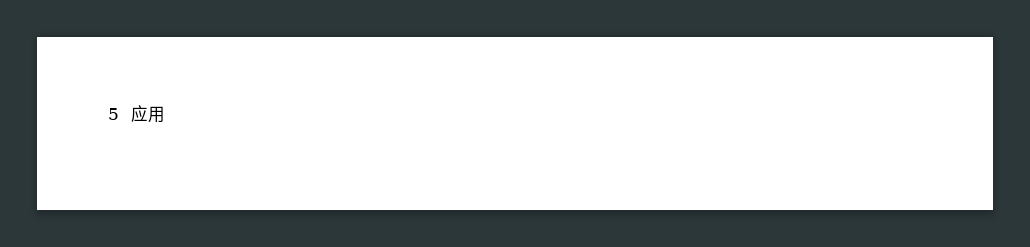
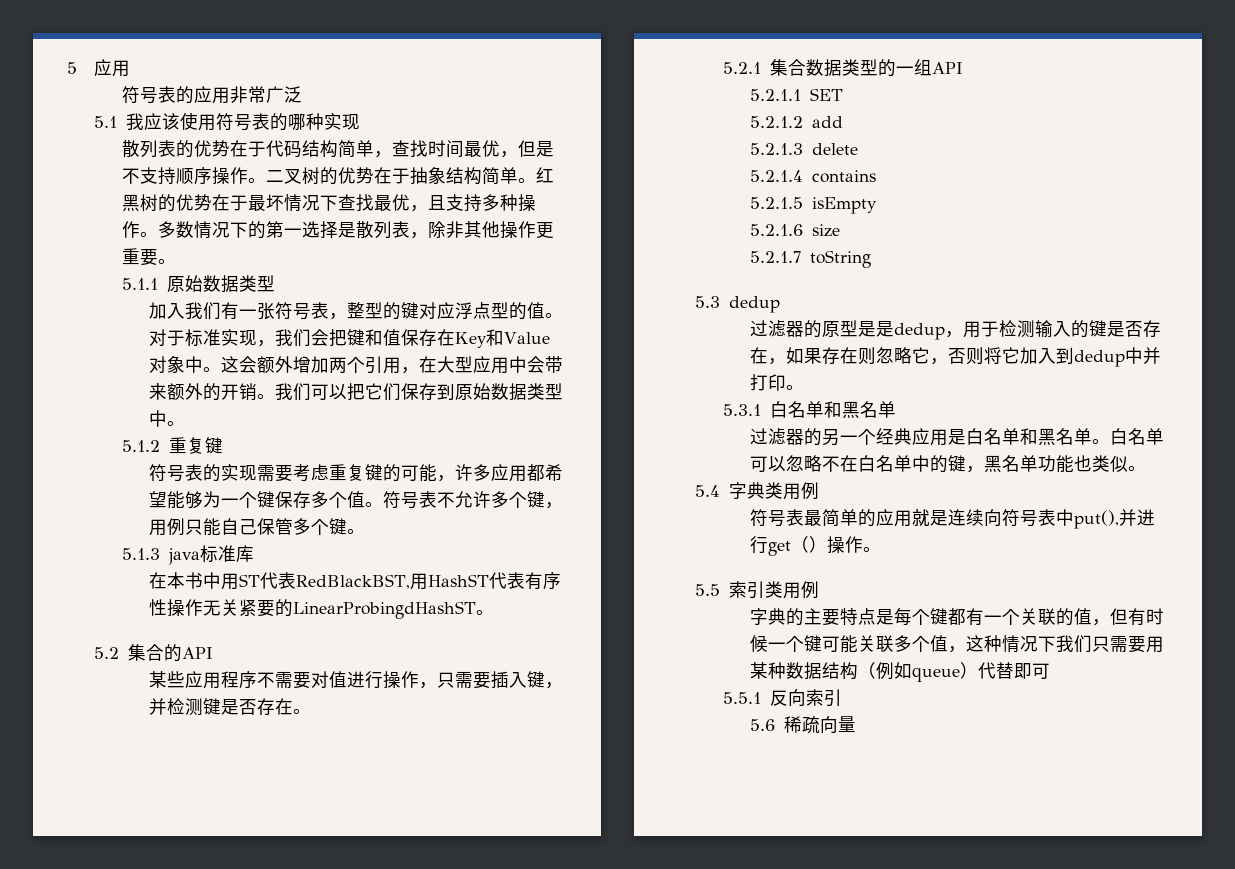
+ 符号表的应用非常广泛
+ 5.1我应该使用符号表的哪种实现
+ 散列表的优势在于代码结构简单，查找时间最优，但是不支持顺序操作。二叉树的优势在于抽象结构简单。红黑树的优势在于最坏情况下查找最优，且支持多种操作。多数情况下的第一选择是散列表，除非其他操作更重要。
+ 5.1.1原始数据类型
+ 加入我们有一张符号表，整型的键对应浮点型的值。对于标准实现，我们会把键和值保存在Key和Value对象中。这会额外增加两个引用，在大型应用中会带来额外的开销。我们可以把它们保存到原始数据类型中。
+ 5.1.2重复键
+ 符号表的实现需要考虑重复键的可能，许多应用都希望能够为一个键保存多个值。符号表不允许多个键，用例只能自己保管多个键。
+ 5.1.3 java标准库
+ 在本书中用ST代表RedBlackBST,用HashST代表有序性操作无关紧要的LinearProbingdHashST。
+ 5.2集合的API
+ 某些应用程序不需要对值进行操作，只需要插入键，并检测键是否存在。
+ 5.2.1集合数据类型的一组API
+ 5.2.1.1 SET
+ 5.2.1.2 add
+ 5.2.1.3 delete
+ 5.2.1.4 contains
+ 5.2.1.5 isEmpty
+ 5.2.1.6 size
+ 5.2.1.7 toString
+ 5.3 dedup
+ 过滤器的原型是是dedup，用于检测输入的键是否存在，如果存在则忽略它，否则将它加入到dedup中并打印。
+ 5.3.1白名单和黑名单
+ 过滤器的另一个经典应用是白名单和黑名单。白名单可以忽略不在白名单中的键，黑名单功能也类似。
+ 5.4字典类用例
+ 符号表最简单的应用就是连续向符号表中put(),并进行get（）操作。
+ 5.5索引类用例
+ 字典的主要特点是每个键都有一个关联的值，但有时候一个键可能关联多个值，这种情况下我们只需要用某种数据结构（例如queue）代替即可
+ 5.5.1反向索引
+ 5.6稀疏向量

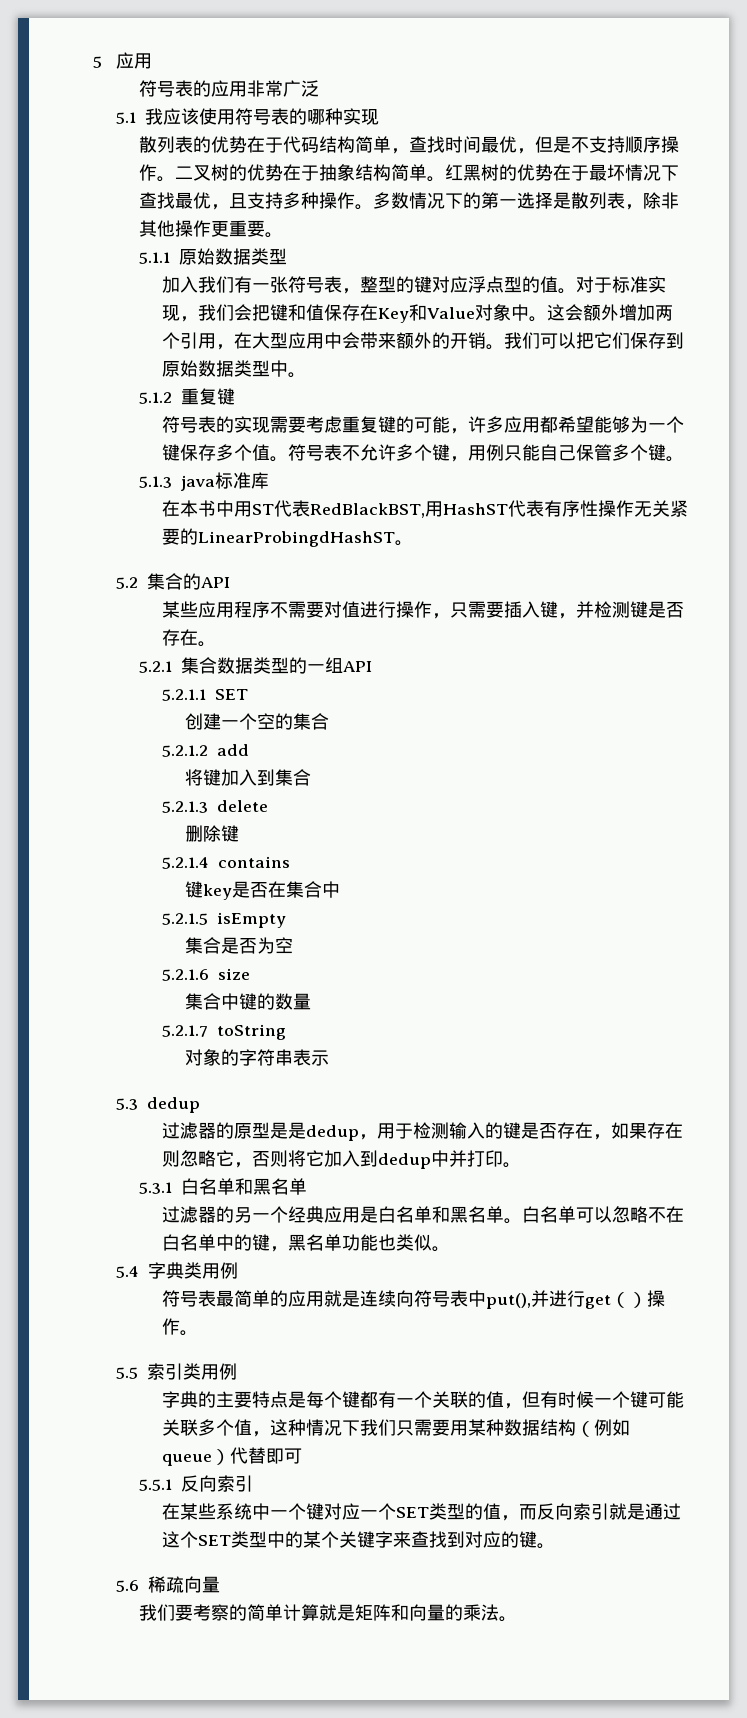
+ 创建一个空的集合
+ 将键加入到集合
+ 删除键
+ 键key是否在集合中
+ 集合是否为空
+ 集合中键的数量
+ 对象的字符串表示
+ 在某些系统中一个键对应一个SET类型的值，而反向索引就是通过这个SET类型中的某个关键字来查找到对应的键。
  5.6稀疏向量
+ 我们要考察的简单计算就是矩阵和向量的乘法。

